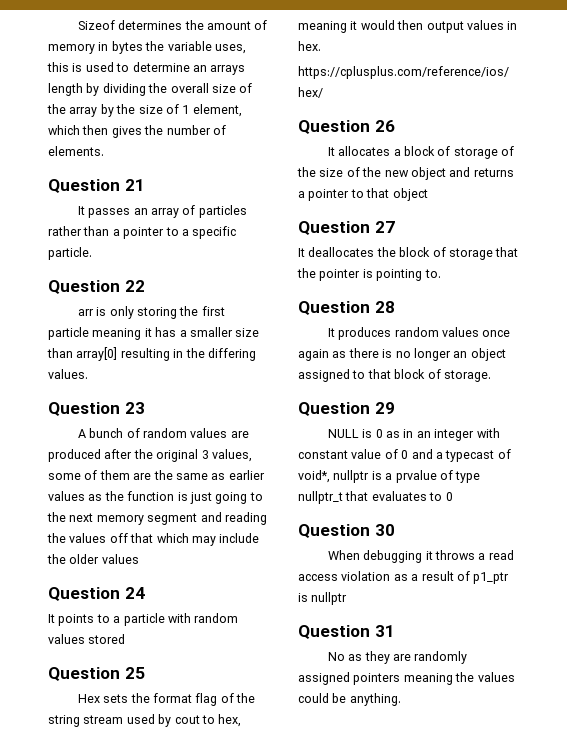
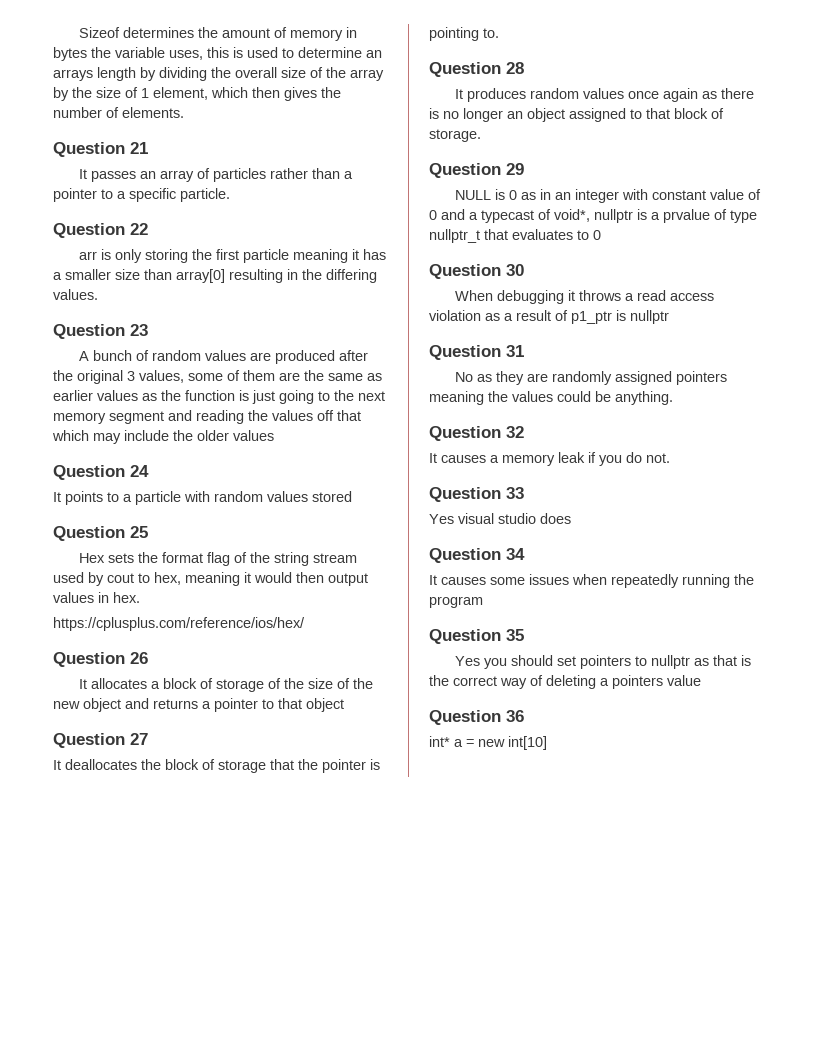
+ Question 32
+ It causes a memory leak if you do not.
+ Question 33
+ Yes visual studio does
+ Question 34
+ It causes some issues when repeatedly running the program
+ Question 35
+ Yes you should set pointers to nullptr as that is the correct way of deleting a pointers value
+ Question 36
+ int* a = new int[10]

